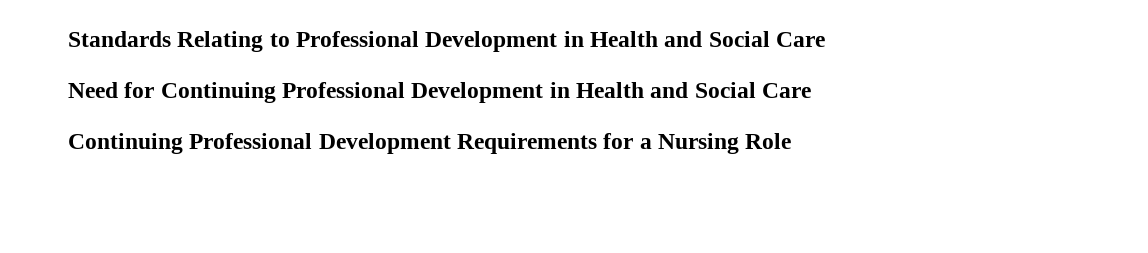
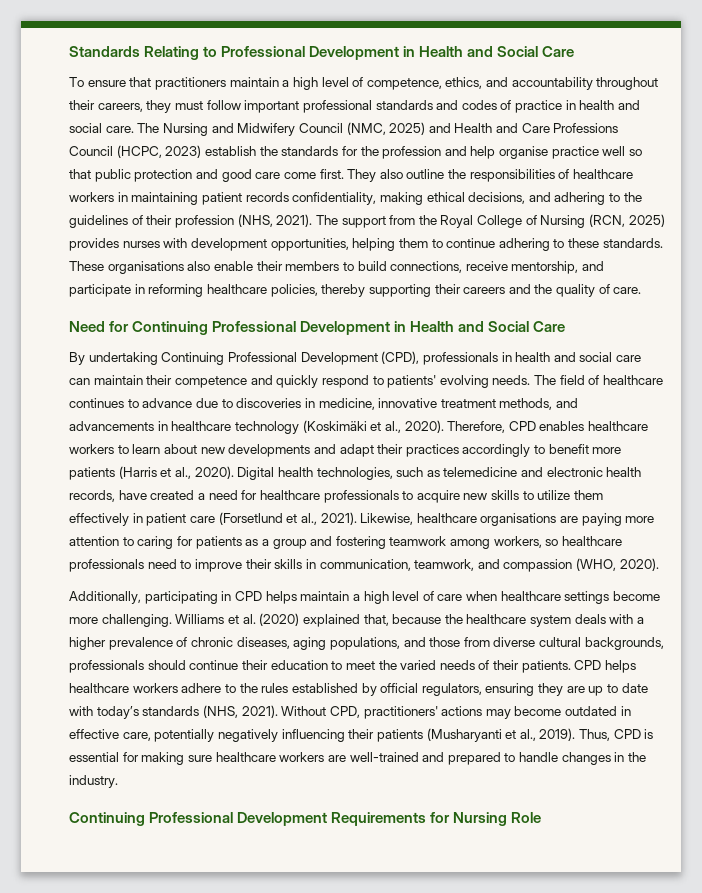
+ To ensure that practitioners maintain a high level of competence, ethics, and accountability throughout their careers, they must follow important professional standards and codes of practice in health and social care. The Nursing and Midwifery Council (NMC, 2025) and Health and Care Professions Council (HCPC, 2023) establish the standards for the profession and help organise practice well so that public protection and good care come first. They also outline the responsibilities of healthcare workers in maintaining patient records confidentiality, making ethical decisions, and adhering to the guidelines of their profession (NHS, 2021). The support from the Royal College of Nursing (RCN, 2025) provides nurses with development opportunities, helping them to continue adhering to these standards. These organisations also enable their members to build connections, receive mentorship, and participate in reforming healthcare policies, thereby supporting their careers and the quality of care.
+ By undertaking Continuing Professional Development (CPD), professionals in health and social care can maintain their competence and quickly respond to patients' evolving needs. The field of healthcare continues to advance due to discoveries in medicine, innovative treatment methods, and advancements in healthcare technology (Koskimäki et al., 2020). Therefore, CPD enables healthcare workers to learn about new developments and adapt their practices accordingly to benefit more patients (Harris et al., 2020). Digital health technologies, such as telemedicine and electronic health records, have created a need for healthcare professionals to acquire new skills to utilize them effectively in patient care (Forsetlund et al., 2021). Likewise, healthcare organisations are paying more attention to caring for patients as a group and fostering teamwork among workers, so healthcare professionals need to improve their skills in communication, teamwork, and compassion (WHO, 2020).
+ Additionally, participating in CPD helps maintain a high level of care when healthcare settings become more challenging. Williams et al. (2020) explained that, because the healthcare system deals with a higher prevalence of chronic diseases, aging populations, and those from diverse cultural backgrounds, professionals should continue their education to meet the varied needs of their patients. CPD helps healthcare workers adhere to the rules established by official regulators, ensuring they are up to date with today’s standards (NHS, 2021). Without CPD, practitioners' actions may become outdated in effective care, potentially negatively influencing their patients (Musharyanti et al., 2019). Thus, CPD is essential for making sure healthcare workers are well-trained and prepared to handle changes in the industry.
- Continuing Professional Development Requirements for a Nursing Role
+ Continuing Professional Development Requirements for Nursing Role

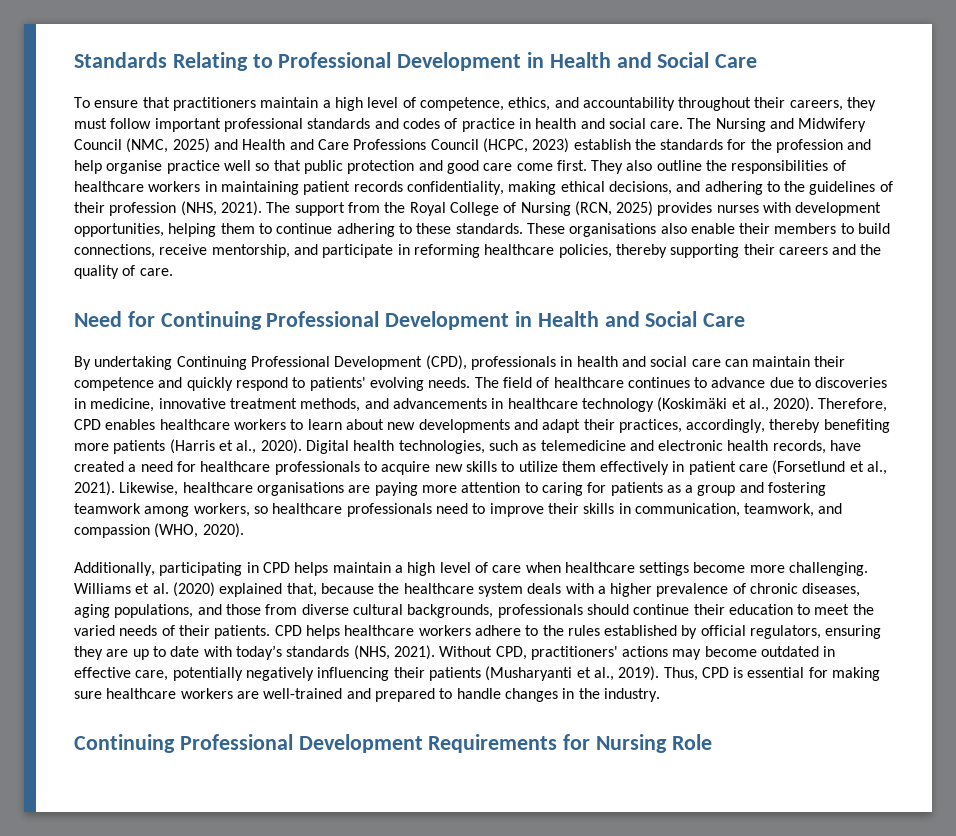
- Therefore, CPD enables healthcare workers to learn about new developments and adapt their practices accordingly to benefit more patients (Harris et al., 2020).
+ Therefore, CPD enables healthcare workers to learn about new developments and adapt their practices, accordingly, thereby benefiting more patients (Harris et al., 2020).

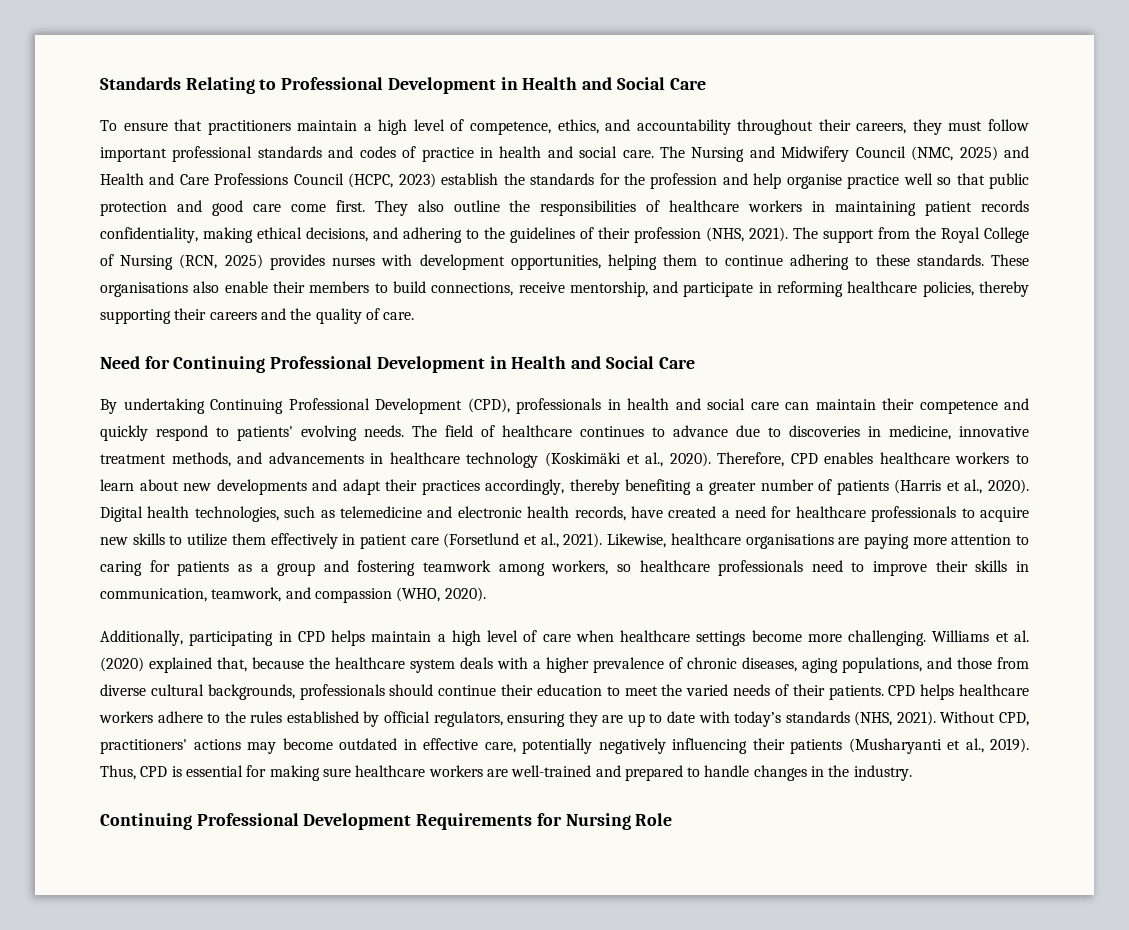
- Therefore, CPD enables healthcare workers to learn about new developments and adapt their practices, accordingly, thereby benefiting more patients (Harris et al., 2020).
+ Therefore, CPD enables healthcare workers to learn about new developments and adapt their practices accordingly, thereby benefiting a greater number of patients (Harris et al., 2020).

